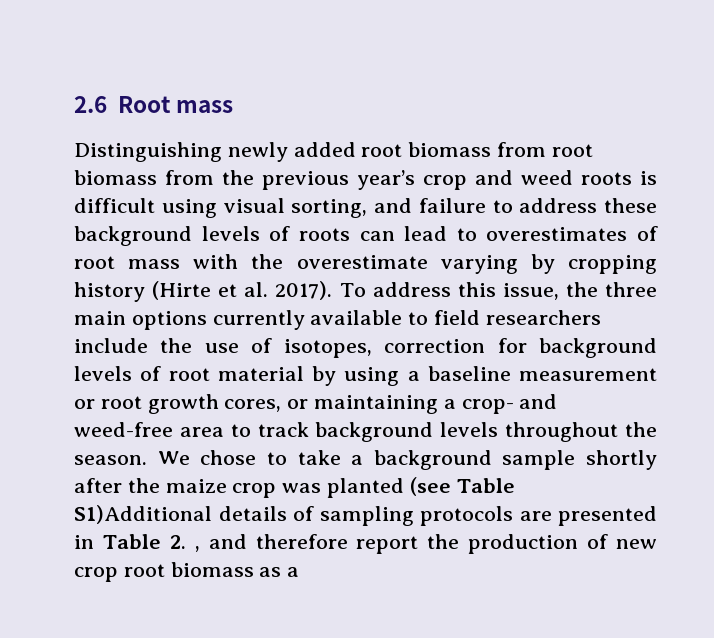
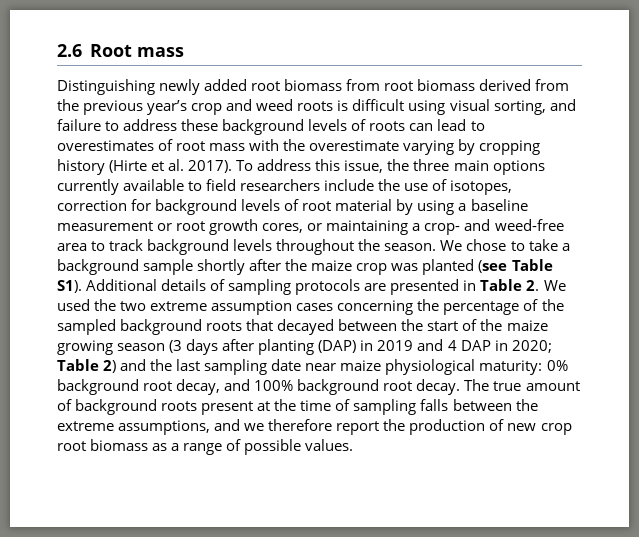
- Distinguishing newly added root biomass from root biomass from the previous year’s crop and weed roots is difficult using visual sorting, and failure to address these background levels of roots can lead to overestimates of root mass with the overestimate varying by cropping history (Hirte et al. 2017).
+ Distinguishing newly added root biomass from root biomass derived from the previous year’s crop and weed roots is difficult using visual sorting, and failure to address these background levels of roots can lead to overestimates of root mass with the overestimate varying by cropping history (Hirte et al. 2017).
- We chose to take a background sample shortly after the maize crop was planted (see Table S1)Additional details of sampling protocols are presented in Table 2. , and therefore report the production of new crop root biomass as a
+ We chose to take a background sample shortly after the maize crop was planted (see Table S1). Additional details of sampling protocols are presented in Table 2. We used the two extreme assumption cases concerning the percentage of the sampled background roots that decayed between the start of the maize growing season (3 days after planting (DAP) in 2019 and 4 DAP in 2020; Table 2) and the last sampling date near maize physiological maturity: 0% background root decay, and 100% background root decay. The true amount of background roots present at the time of sampling falls between the extreme assumptions, and we therefore report the production of new crop root biomass as a range of possible values.

